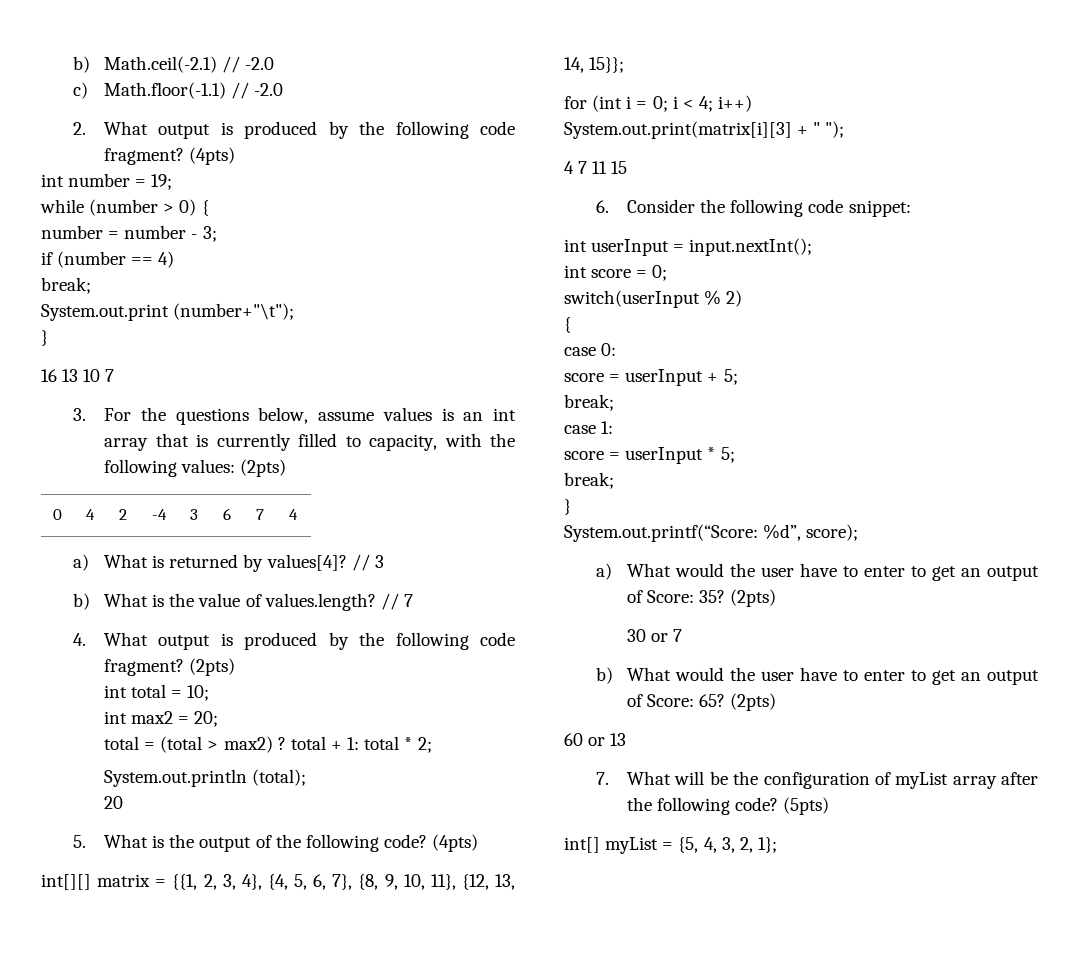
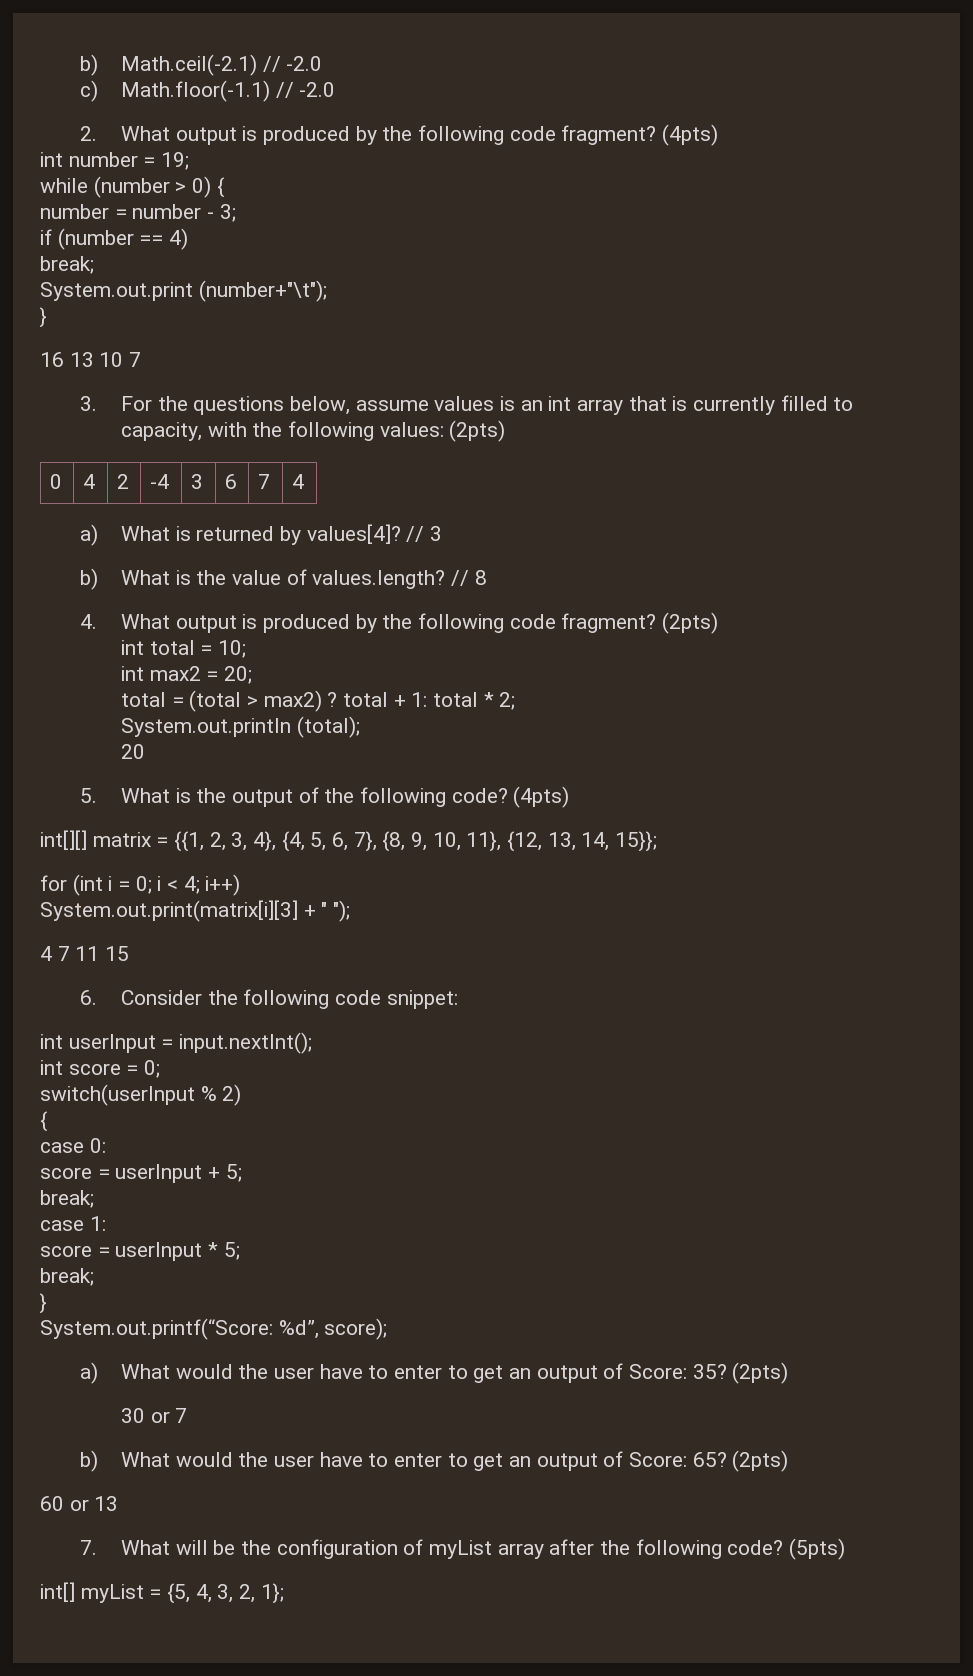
- // 7
+ // 8

